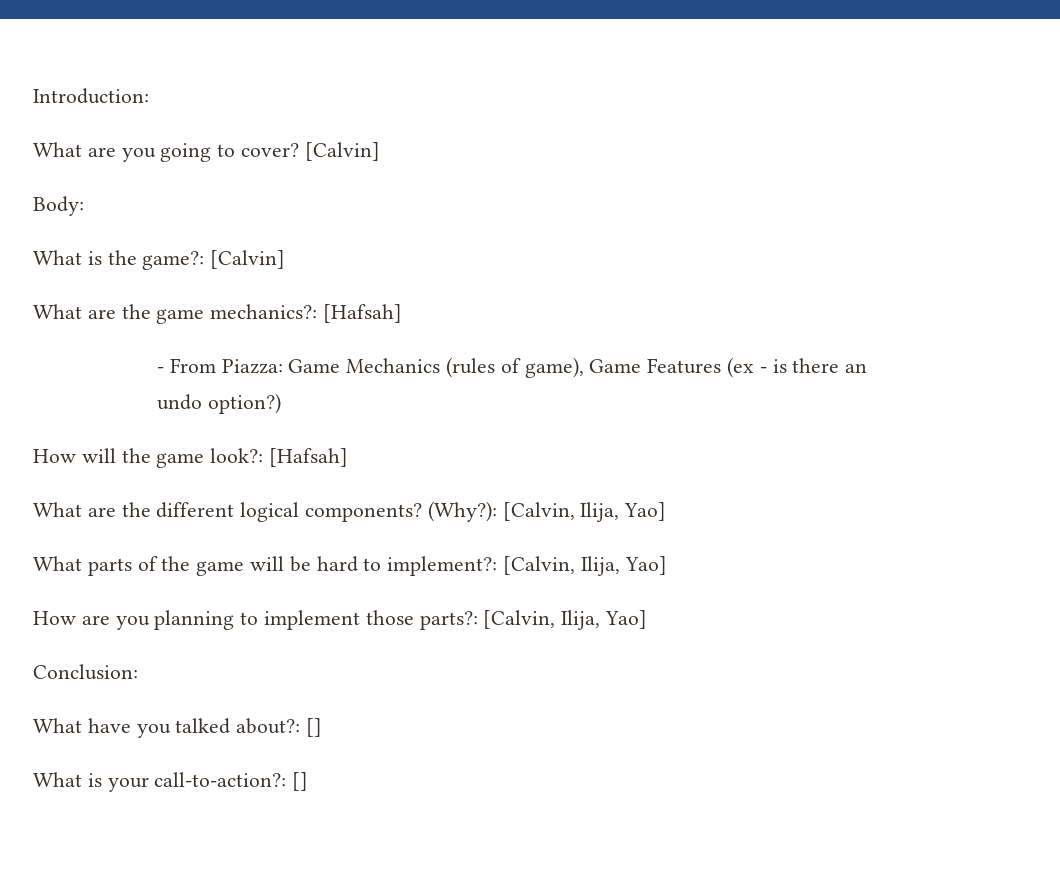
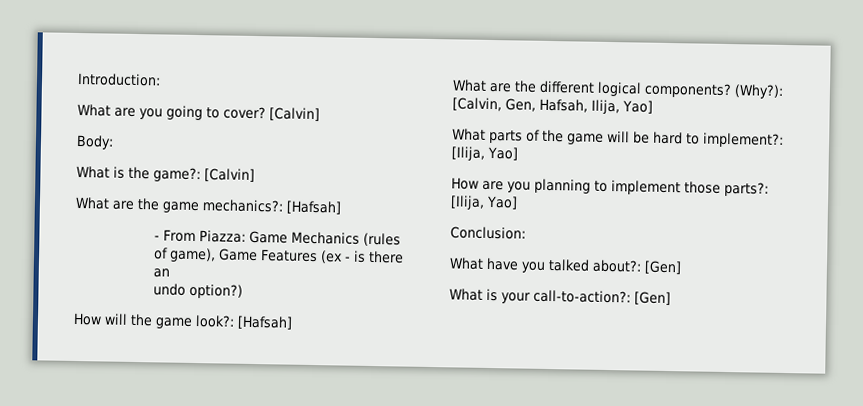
- (Why?): [Calvin, Ilija, Yao]
+ (Why?): [Calvin, Gen, Hafsah, Ilija, Yao]
- What parts of the game will be hard to implement?: [Calvin, Ilija, Yao]
+ What parts of the game will be hard to implement?: [Ilija, Yao]
- How are you planning to implement those parts?: [Calvin, Ilija, Yao]
+ How are you planning to implement those parts?: [Ilija, Yao]
- What have you talked about?: []
+ What have you talked about?: [Gen]
- What is your call-to-action?: []
+ What is your call-to-action?: [Gen]

